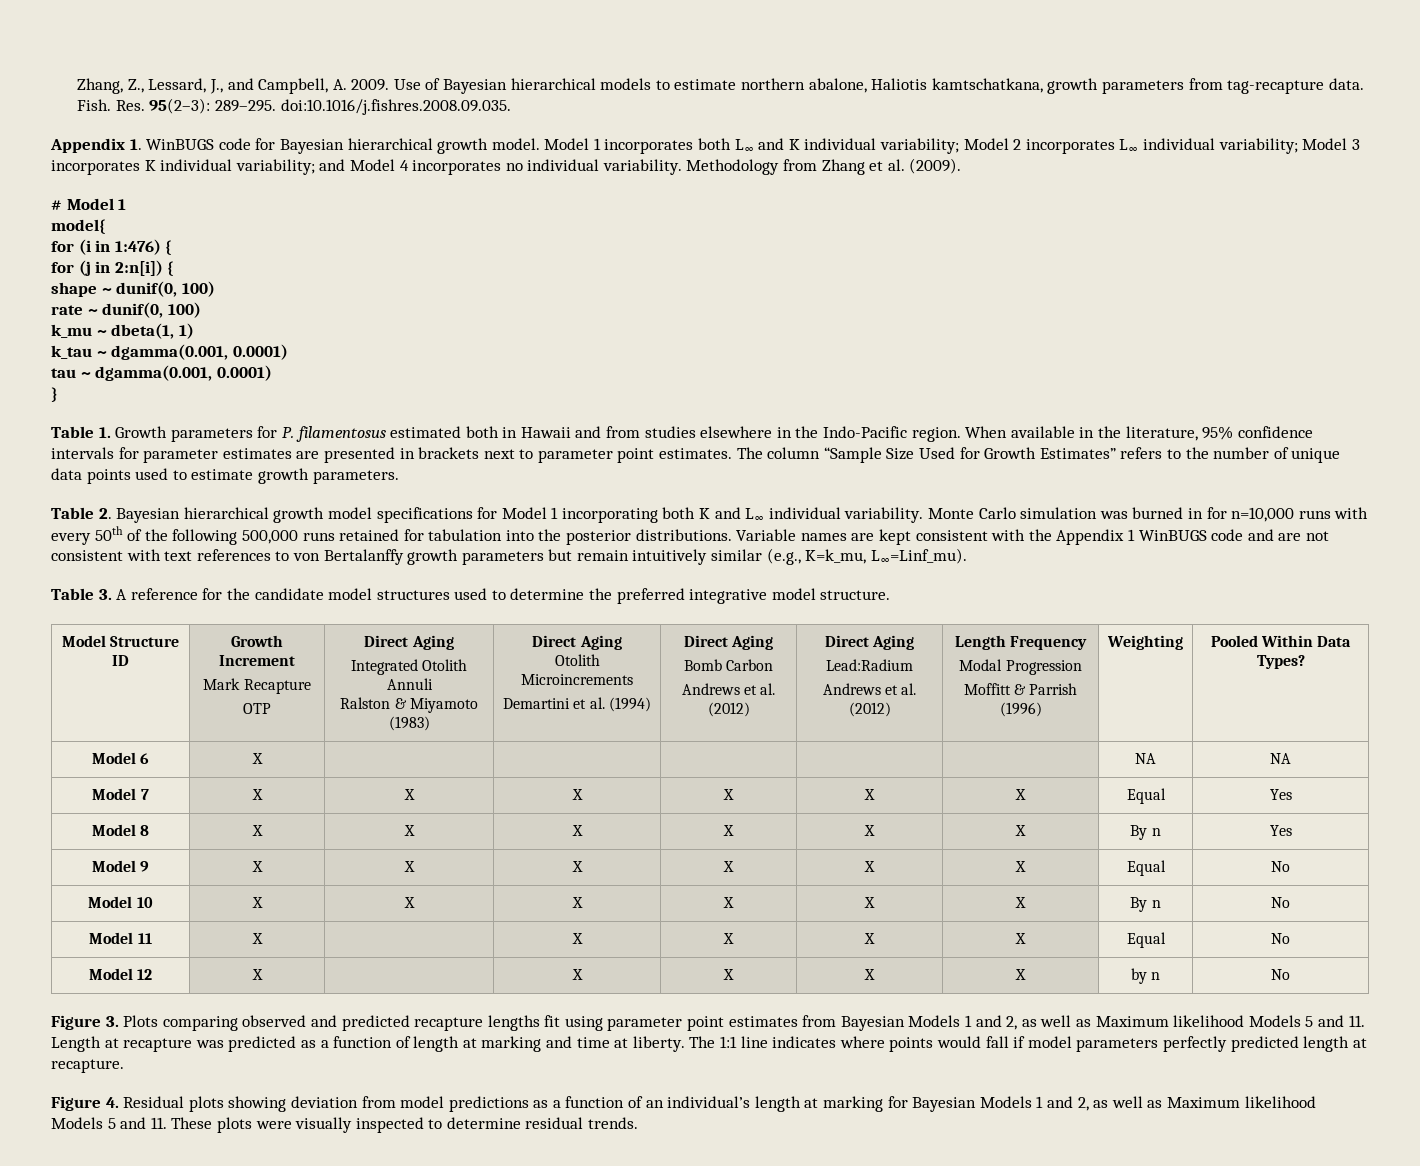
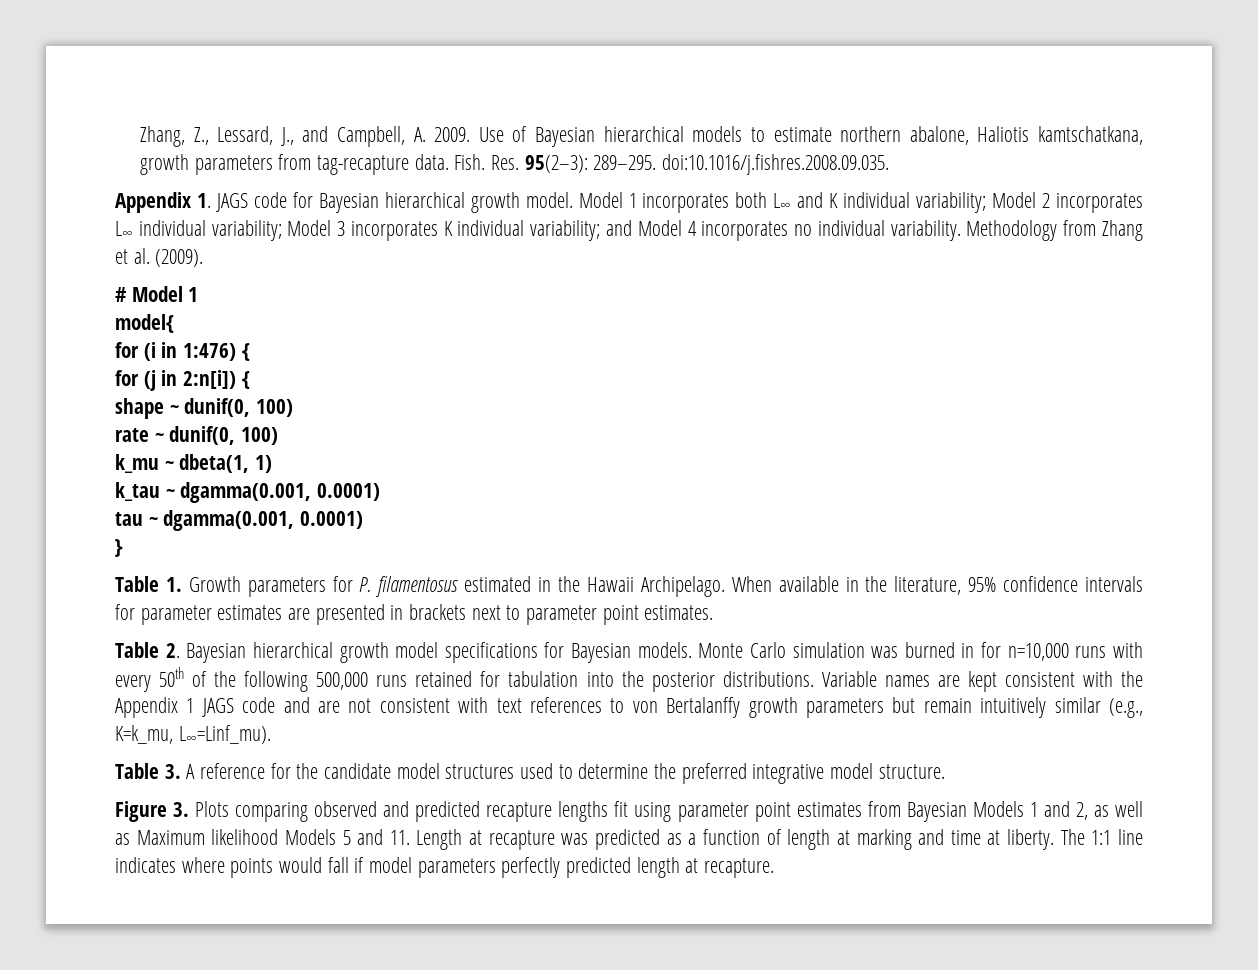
- Appendix 1. WinBUGS code for Bayesian hierarchical growth model.
+ Appendix 1. JAGS code for Bayesian hierarchical growth model.
- Table 1. Growth parameters for P. filamentosus estimated both in Hawaii and from studies elsewhere in the Indo-Pacific region.
+ Table 1. Growth parameters for P. filamentosus estimated in the Hawaii Archipelago.
- The column “Sample Size Used for Growth Estimates” refers to the number of unique data points used to estimate growth parameters.
- Table 2. Bayesian hierarchical growth model specifications for Model 1 incorporating both K and L∞ individual variability.
+ Table 2. Bayesian hierarchical growth model specifications for Bayesian models.
- Variable names are kept consistent with the Appendix 1 WinBUGS code and are not consistent with text references to von Bertalanffy growth parameters but remain intuitively similar (e.g., K=k_mu, L∞=Linf_mu).
+ Variable names are kept consistent with the Appendix 1 JAGS code and are not consistent with text references to von Bertalanffy growth parameters but remain intuitively similar (e.g., K=k_mu, L∞=Linf_mu).
- Model Structure ID | Growth Increment
- Mark Recapture
- OTP | Direct Aging
- Integrated Otolith Annuli
- Ralston & Miyamoto (1983) | Direct Aging
- Otolith Microincrements
- Demartini et al. (1994) | Direct Aging
- Bomb Carbon
- Andrews et al. (2012) | Direct Aging
- Lead:Radium
- Andrews et al. (2012) | Length Frequency
- Modal Progression
- Moffitt & Parrish (1996) | Weighting | Pooled Within Data Types?
- Model 6 | X | | | | | | NA | NA
- Model 7 | X | X | X | X | X | X | Equal | Yes
- Model 8 | X | X | X | X | X | X | By n | Yes
- Model 9 | X | X | X | X | X | X | Equal | No
- Model 10 | X | X | X | X | X | X | By n | No
- Model 11 | X | | X | X | X | X | Equal | No
- Model 12 | X | | X | X | X | X | by n | No
- Figure 4. Residual plots showing deviation from model predictions as a function of an individual’s length at marking for Bayesian Models 1 and 2, as well as Maximum likelihood Models 5 and 11. These plots were visually inspected to determine residual trends.

